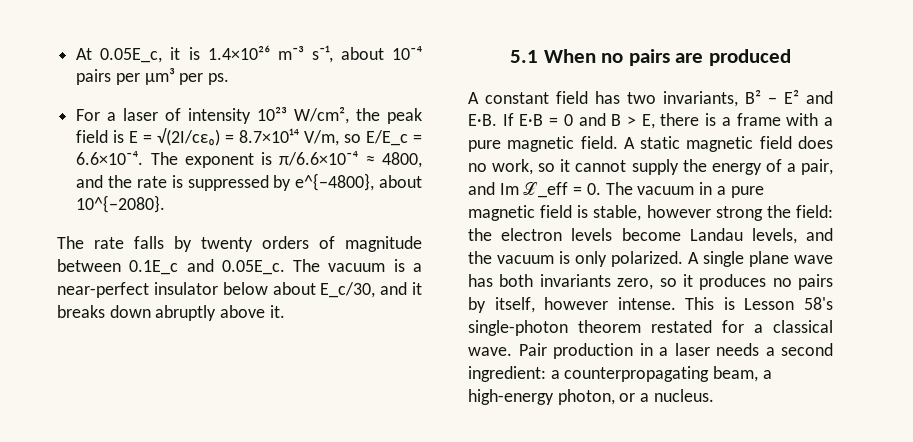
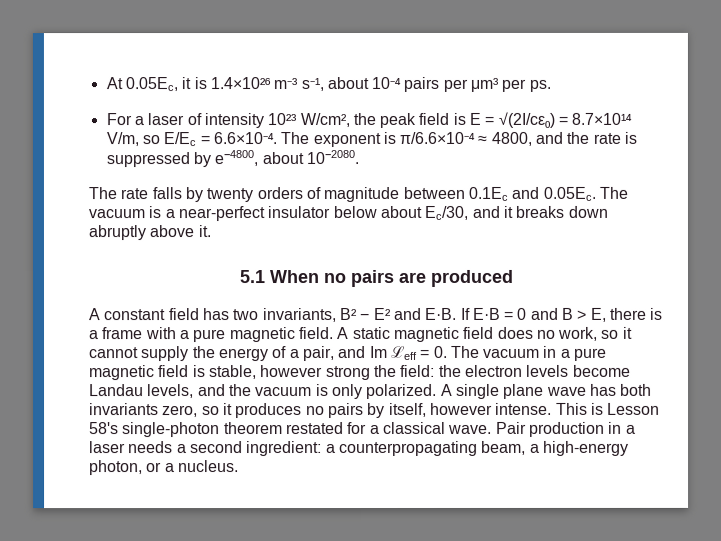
- At 0.05E_c, it is 1.4×10²⁶ m⁻³ s⁻¹, about 10⁻⁴ pairs per μm³ per ps.
+ At 0.05Ec, it is 1.4×10²⁶ m⁻³ s⁻¹, about 10⁻⁴ pairs per μm³ per ps.
- For a laser of intensity 10²³ W/cm², the peak field is E = √(2I/cε₀) = 8.7×10¹⁴ V/m, so E/E_c = 6.6×10⁻⁴. The exponent is π/6.6×10⁻⁴ ≈ 4800, and the rate is suppressed by e^{−4800}, about 10^{−2080}.
+ For a laser of intensity 10²³ W/cm², the peak field is E = √(2I/cε₀) = 8.7×10¹⁴ V/m, so E/Ec = 6.6×10⁻⁴. The exponent is π/6.6×10⁻⁴ ≈ 4800, and the rate is suppressed by e−4800, about 10−2080.
- The rate falls by twenty orders of magnitude between 0.1E_c and 0.05E_c. The vacuum is a near-perfect insulator below about E_c/30, and it breaks down abruptly above it.
+ The rate falls by twenty orders of magnitude between 0.1Ec and 0.05Ec. The vacuum is a near-perfect insulator below about Ec/30, and it breaks down abruptly above it.
- A static magnetic field does no work, so it cannot supply the energy of a pair, and Im ℒ_eff = 0. The vacuum in a pure magnetic field is stable, however strong the field: the electron levels become Landau levels, and the vacuum is only polarized.
+ A static magnetic field does no work, so it cannot supply the energy of a pair, and Im ℒeff = 0. The vacuum in a pure magnetic field is stable, however strong the field: the electron levels become Landau levels, and the vacuum is only polarized.

